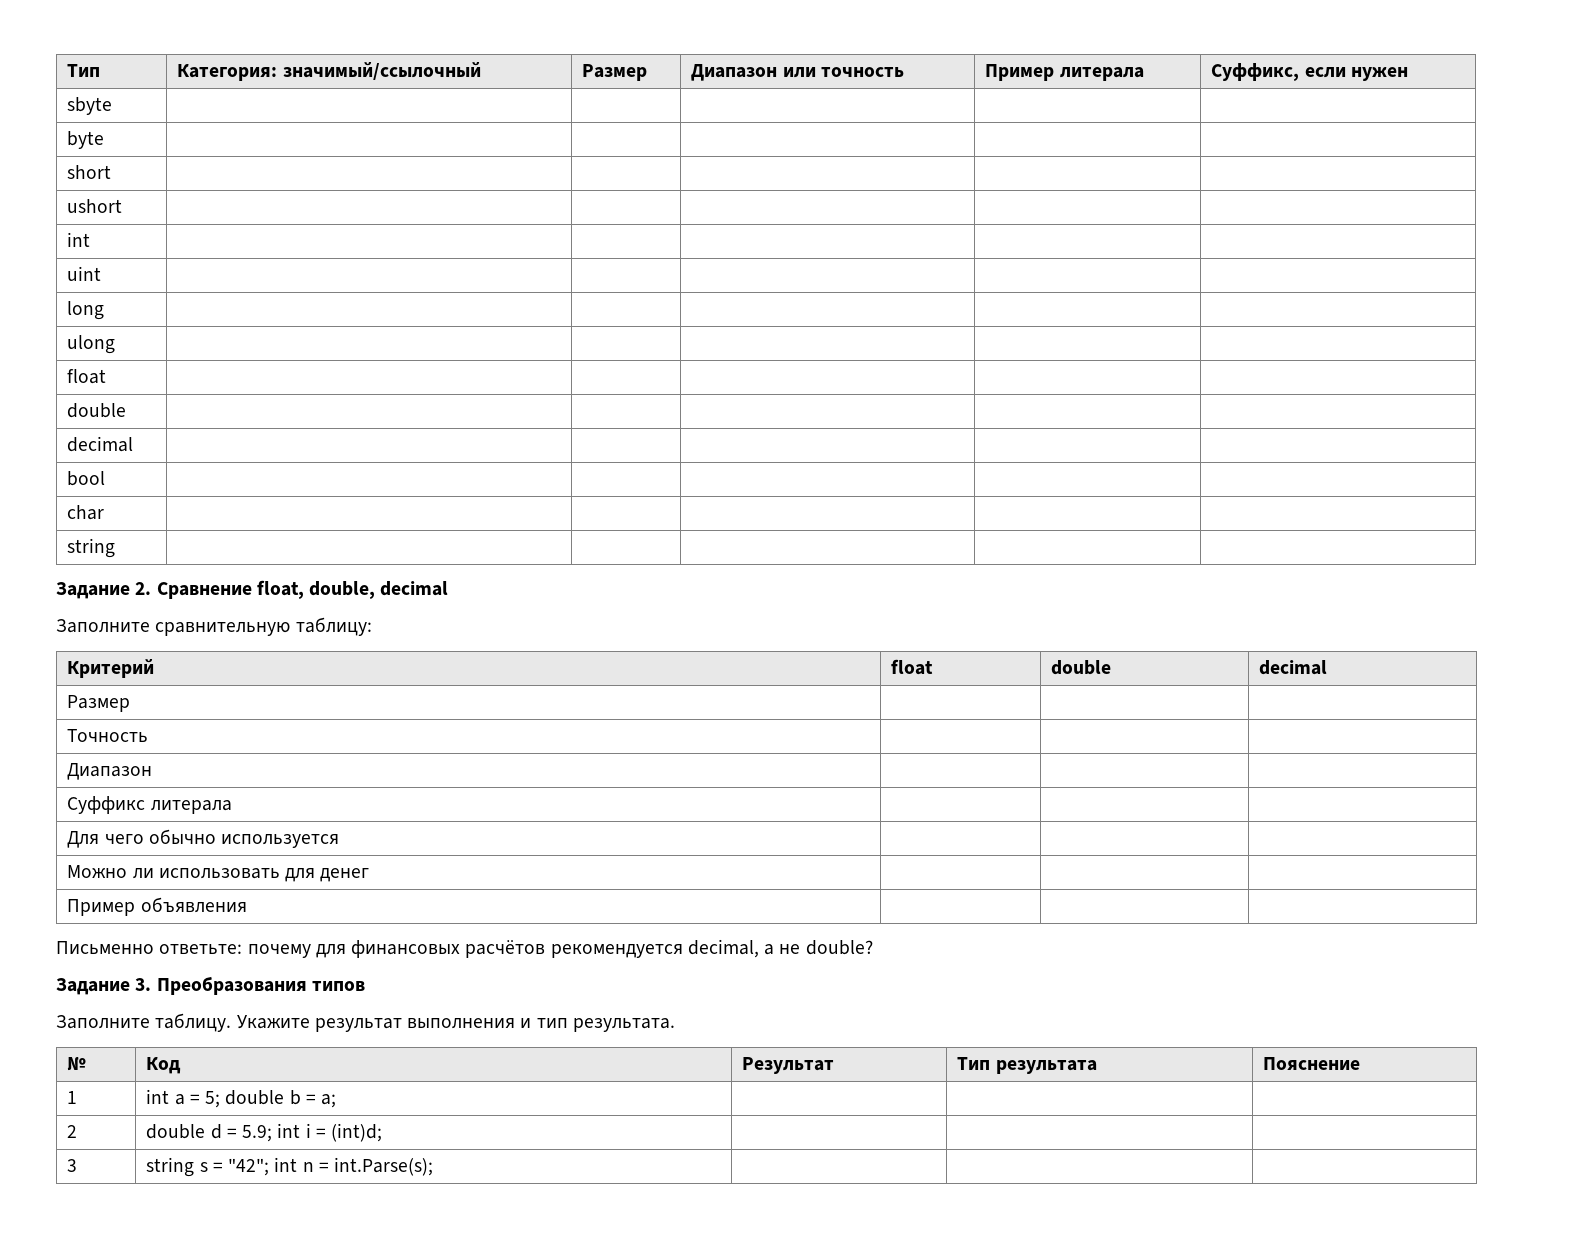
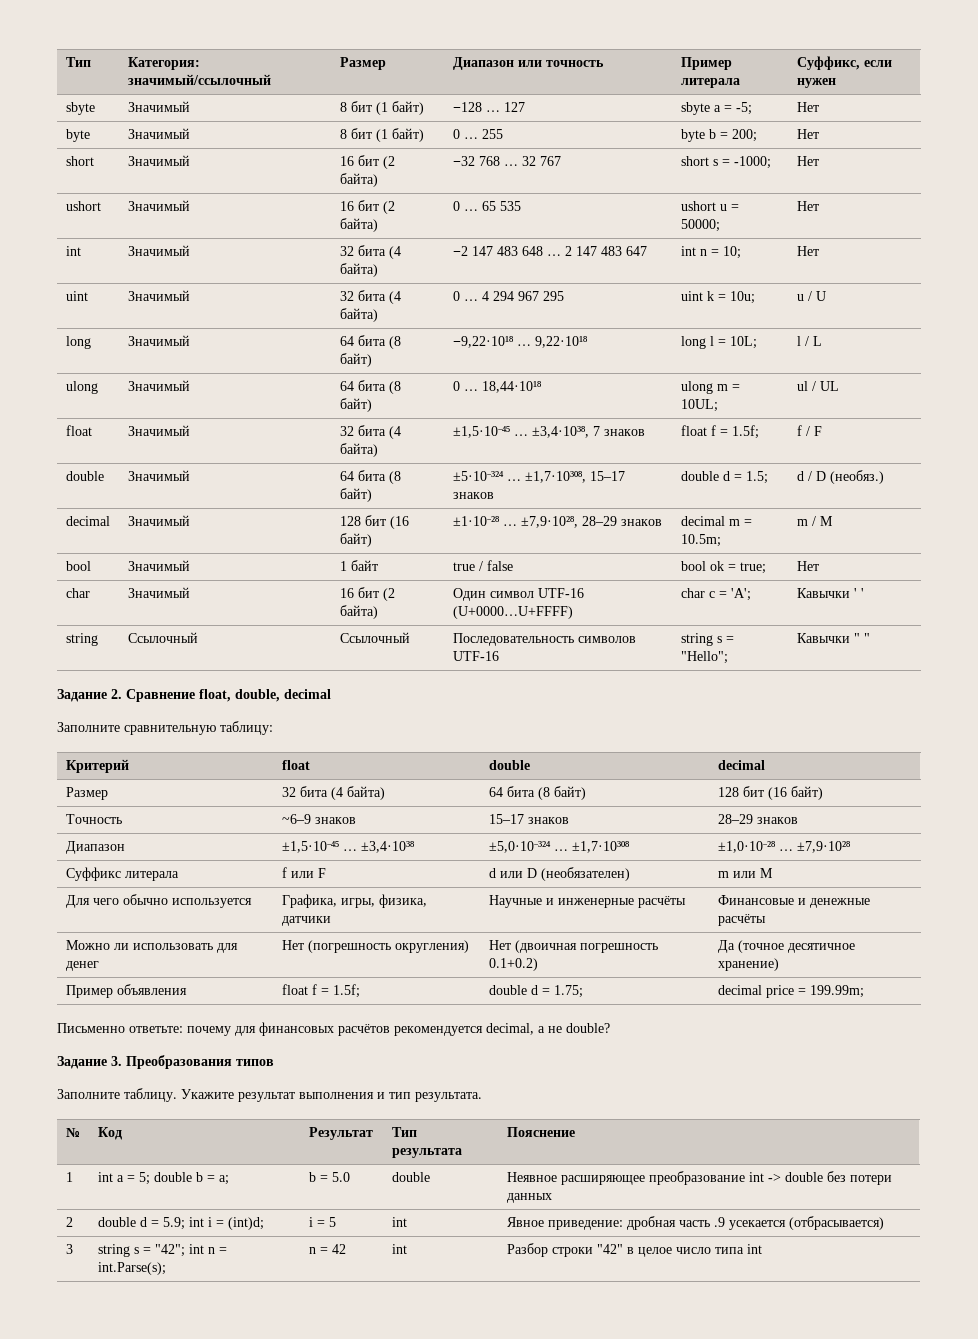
- sbyte | | | | |
- byte | | | | |
- short | | | | |
- ushort | | | | |
- int | | | | |
- uint | | | | |
- long | | | | |
- ulong | | | | |
- float | | | | |
- double | | | | |
- decimal | | | | |
- bool | | | | |
- char | | | | |
- string | | | | |
+ sbyte | Значимый | 8 бит (1 байт) | −128 … 127 | sbyte a = -5; | Нет
+ byte | Значимый | 8 бит (1 байт) | 0 … 255 | byte b = 200; | Нет
+ short | Значимый | 16 бит (2 байта) | −32 768 … 32 767 | short s = -1000; | Нет
+ ushort | Значимый | 16 бит (2 байта) | 0 … 65 535 | ushort u = 50000; | Нет
+ int | Значимый | 32 бита (4 байта) | −2 147 483 648 … 2 147 483 647 | int n = 10; | Нет
+ uint | Значимый | 32 бита (4 байта) | 0 … 4 294 967 295 | uint k = 10u; | u / U
+ long | Значимый | 64 бита (8 байт) | −9,22·10¹⁸ … 9,22·10¹⁸ | long l = 10L; | l / L
+ ulong | Значимый | 64 бита (8 байт) | 0 … 18,44·10¹⁸ | ulong m = 10UL; | ul / UL
+ float | Значимый | 32 бита (4 байта) | ±1,5·10⁻⁴⁵ … ±3,4·10³⁸, 7 знаков | float f = 1.5f; | f / F
+ double | Значимый | 64 бита (8 байт) | ±5·10⁻³²⁴ … ±1,7·10³⁰⁸, 15–17 знаков | double d = 1.5; | d / D (необяз.)
+ decimal | Значимый | 128 бит (16 байт) | ±1·10⁻²⁸ … ±7,9·10²⁸, 28–29 знаков | decimal m = 10.5m; | m / M
+ bool | Значимый | 1 байт | true / false | bool ok = true; | Нет
+ char | Значимый | 16 бит (2 байта) | Один символ UTF-16 (U+0000…U+FFFF) | char c = 'A'; | Кавычки ' '
+ string | Ссылочный | Ссылочный | Последовательность символов UTF-16 | string s = "Hello"; | Кавычки " "
- Размер | | |
- Точность | | |
- Диапазон | | |
- Суффикс литерала | | |
- Для чего обычно используется | | |
+ Размер | 32 бита (4 байта) | 64 бита (8 байт) | 128 бит (16 байт)
+ Точность | ~6–9 знаков | 15–17 знаков | 28–29 знаков
+ Диапазон | ±1,5·10⁻⁴⁵ … ±3,4·10³⁸ | ±5,0·10⁻³²⁴ … ±1,7·10³⁰⁸ | ±1,0·10⁻²⁸ … ±7,9·10²⁸
+ Суффикс литерала | f или F | d или D (необязателен) | m или M
+ Для чего обычно используется | Графика, игры, физика, датчики | Научные и инженерные расчёты | Финансовые и денежные расчёты
- Можно ли использовать для денег | | |
- Пример объявления | | |
+ Можно ли использовать для денег | Нет (погрешность округления) | Нет (двоичная погрешность 0.1+0.2) | Да (точное десятичное хранение)
+ Пример объявления | float f = 1.5f; | double d = 1.75; | decimal price = 199.99m;
- 1 | int a = 5; double b = a; | | |
+ 1 | int a = 5; double b = a; | b = 5.0 | double | Неявное расширяющее преобразование int -> double без потери данных
- 2 | double d = 5.9; int i = (int)d; | | |
+ 2 | double d = 5.9; int i = (int)d; | i = 5 | int | Явное приведение: дробная часть .9 усекается (отбрасывается)
- 3 | string s = "42"; int n = int.Parse(s); | | |
+ 3 | string s = "42"; int n = int.Parse(s); | n = 42 | int | Разбор строки "42" в целое число типа int

